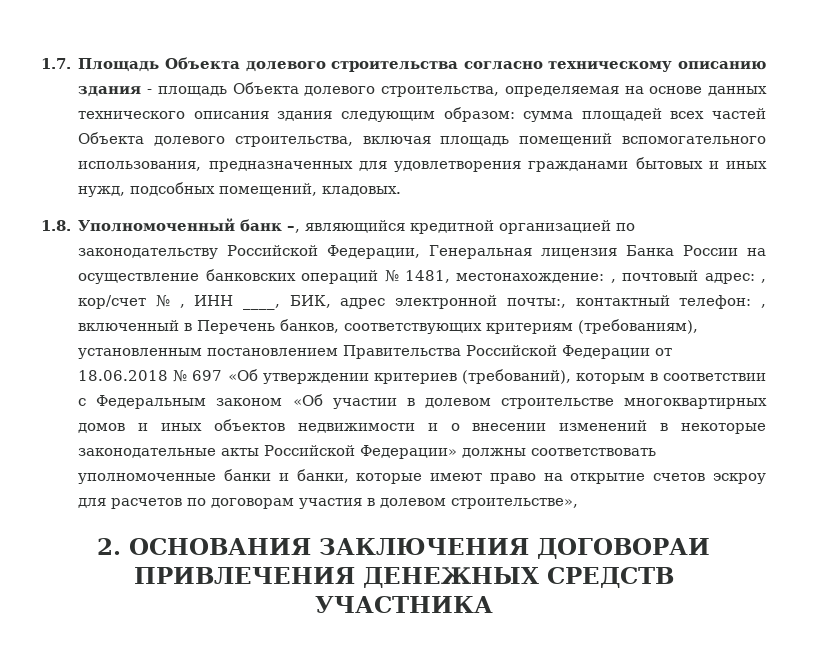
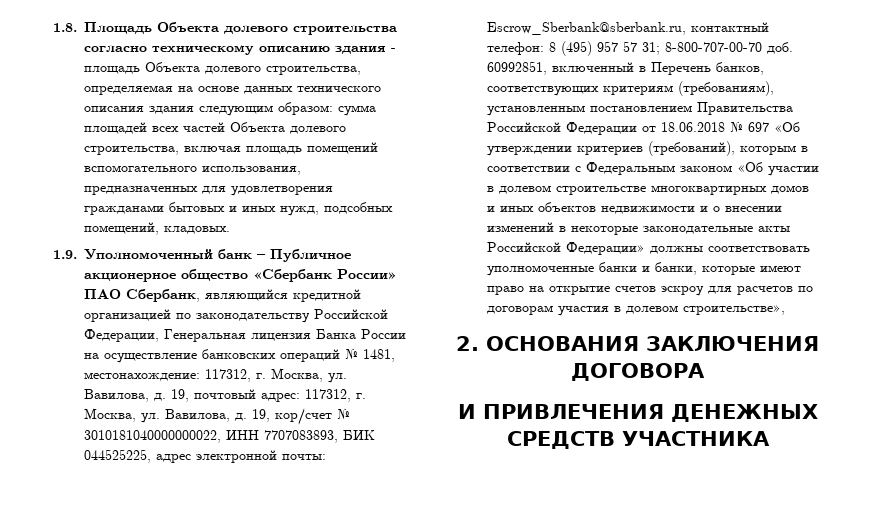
- 1.7. Площадь Объекта долевого строительства согласно техническому описанию здания - площадь Объекта долевого строительства, определяемая на основе данных технического описания здания следующим образом: сумма площадей всех частей Объекта долевого строительства, включая площадь помещений вспомогательного использования, предназначенных для удовлетворения гражданами бытовых и иных нужд, подсобных помещений, кладовых.
+ 1.8. Площадь Объекта долевого строительства согласно техническому описанию здания - площадь Объекта долевого строительства, определяемая на основе данных технического описания здания следующим образом: сумма площадей всех частей Объекта долевого строительства, включая площадь помещений вспомогательного использования, предназначенных для удовлетворения гражданами бытовых и иных нужд, подсобных помещений, кладовых.
- 1.8. Уполномоченный банк –, являющийся кредитной организацией по законодательству Российской Федерации, Генеральная лицензия Банка России на осуществление банковских операций № 1481, местонахождение:
+ 1.9. Уполномоченный банк – Публичное акционерное общество «Сбербанк России» ПАО Сбербанк, являющийся кредитной организацией по законодательству Российской Федерации, Генеральная лицензия Банка России на осуществление банковских операций № 1481, местонахождение:
- , почтовый адрес: , кор/счет № , ИНН ____, БИК, адрес электронной почты:, контактный телефон: , включенный в Перечень банков, соответствующих критериям (требованиям), установленным постановлением Правительства Российской Федерации от 18.06.2018 № 697 «Об утверждении критериев (требований), которым в соответствии с Федеральным законом «Об участии в долевом строительстве многоквартирных домов и иных объектов недвижимости и о внесении изменений в некоторые законодательные акты Российской Федерации» должны соответствовать уполномоченные банки и банки, которые имеют право на открытие счетов эскроу для расчетов по договорам участия в долевом строительстве»,
+ 117312, г. Москва, ул. Вавилова, д. 19, почтовый адрес: 117312, г. Москва, ул. Вавилова, д. 19, кор/счет № 3010181040000000022, ИНН 7707083893, БИК 044525225, адрес электронной почты: Escrow_Sberbank@sberbank.ru, контактный телефон: 8 (495) 957 57 31; 8-800-707-00-70 доб. 60992851, включенный в Перечень банков, соответствующих критериям (требованиям), установленным постановлением Правительства Российской Федерации от 18.06.2018 № 697 «Об утверждении критериев (требований), которым в соответствии с Федеральным законом «Об участии в долевом строительстве многоквартирных домов и иных объектов недвижимости и о внесении изменений в некоторые законодательные акты Российской Федерации» должны соответствовать уполномоченные банки и банки, которые имеют право на открытие счетов эскроу для расчетов по договорам участия в долевом строительстве»,
- 2. ОСНОВАНИЯ ЗАКЛЮЧЕНИЯ ДОГОВОРАИ ПРИВЛЕЧЕНИЯ ДЕНЕЖНЫХ СРЕДСТВ УЧАСТНИКА
+ 2. ОСНОВАНИЯ ЗАКЛЮЧЕНИЯ ДОГОВОРА
+ И ПРИВЛЕЧЕНИЯ ДЕНЕЖНЫХ СРЕДСТВ УЧАСТНИКА

